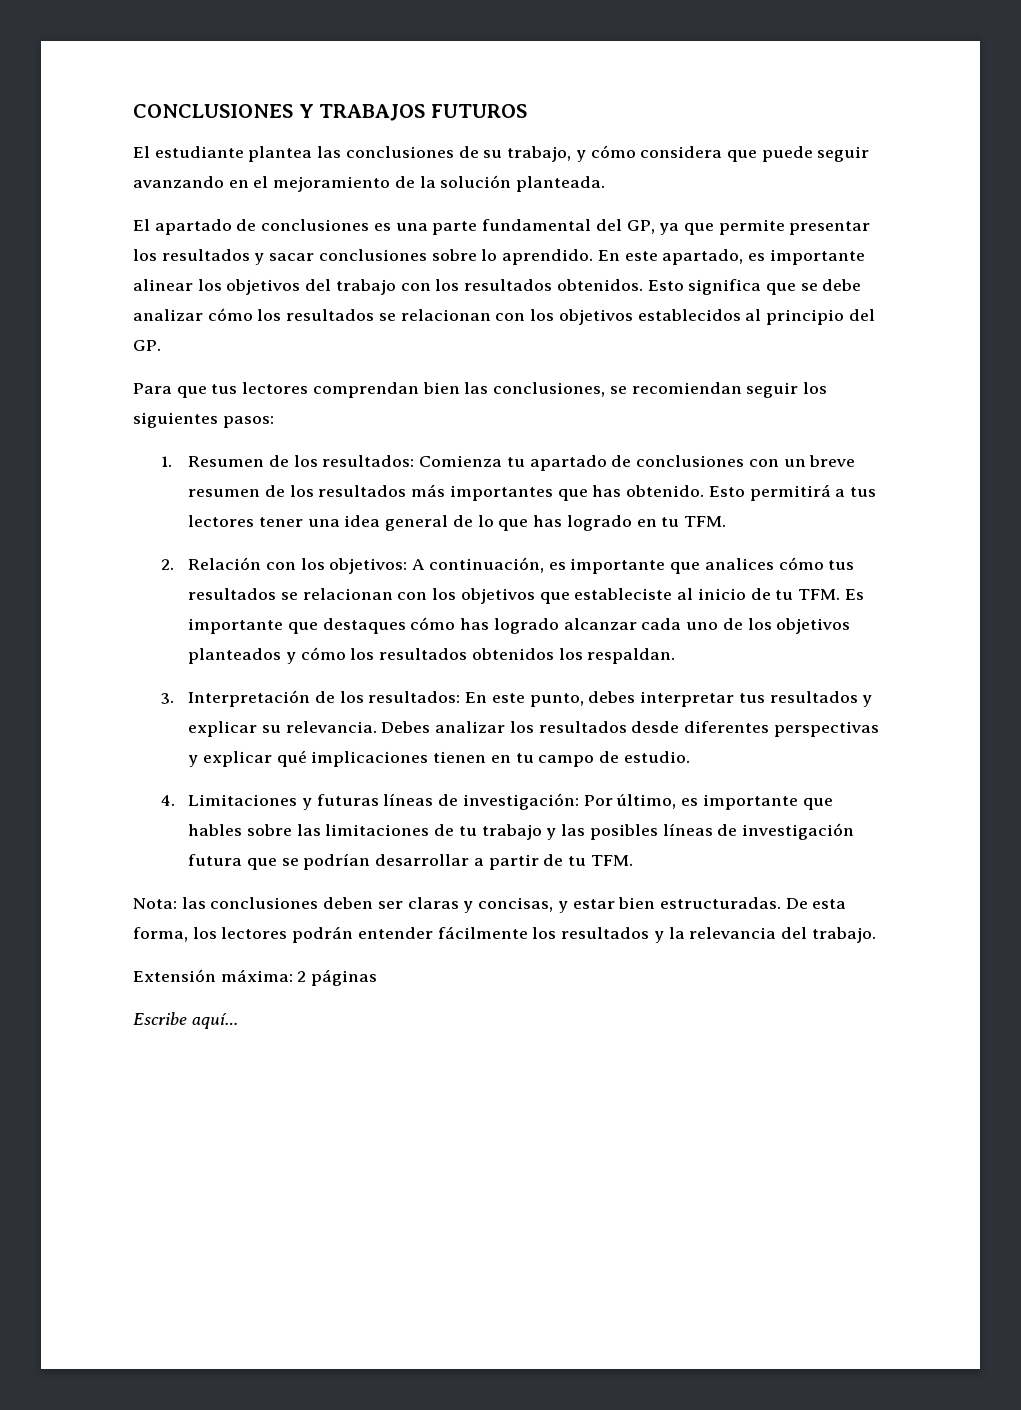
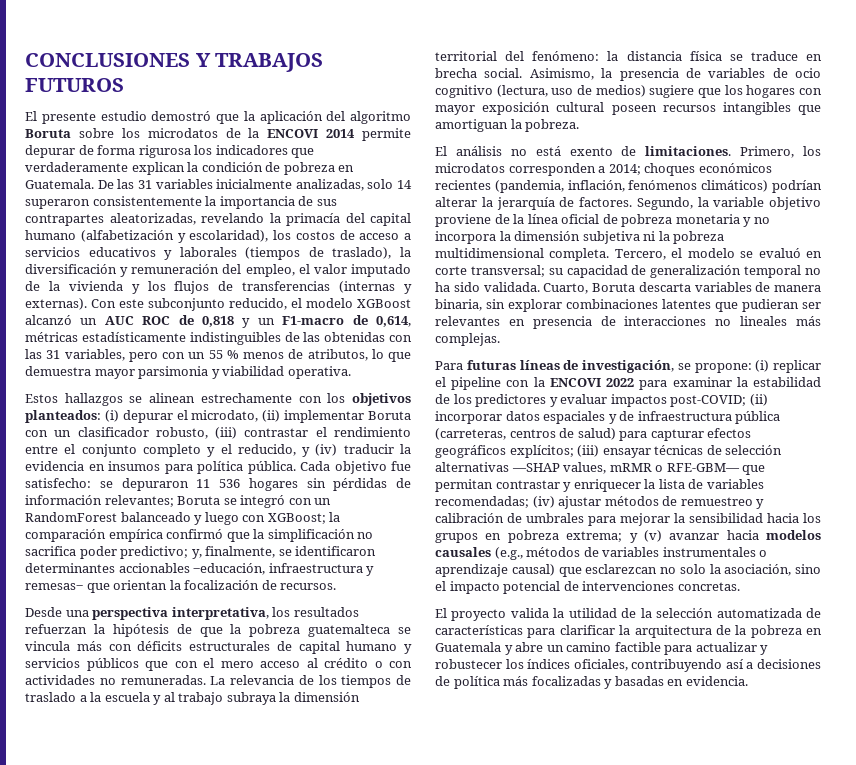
- El estudiante plantea las conclusiones de su trabajo, y cómo considera que puede seguir avanzando en el mejoramiento de la solución planteada.
- El apartado de conclusiones es una parte fundamental del GP, ya que permite presentar los resultados y sacar conclusiones sobre lo aprendido. En este apartado, es importante alinear los objetivos del trabajo con los resultados obtenidos. Esto significa que se debe analizar cómo los resultados se relacionan con los objetivos establecidos al principio del GP.
- Para que tus lectores comprendan bien las conclusiones, se recomiendan seguir los siguientes pasos:
- 1. Resumen de los resultados: Comienza tu apartado de conclusiones con un breve resumen de los resultados más importantes que has obtenido. Esto permitirá a tus lectores tener una idea general de lo que has logrado en tu TFM.
- 2. Relación con los objetivos: A continuación, es importante que analices cómo tus resultados se relacionan con los objetivos que estableciste al inicio de tu TFM. Es importante que destaques cómo has logrado alcanzar cada uno de los objetivos planteados y cómo los resultados obtenidos los respaldan.
- 3. Interpretación de los resultados: En este punto, debes interpretar tus resultados y explicar su relevancia. Debes analizar los resultados desde diferentes perspectivas y explicar qué implicaciones tienen en tu campo de estudio.
- 4. Limitaciones y futuras líneas de investigación: Por último, es importante que hables sobre las limitaciones de tu trabajo y las posibles líneas de investigación futura que se podrían desarrollar a partir de tu TFM.
- Nota: las conclusiones deben ser claras y concisas, y estar bien estructuradas. De esta forma, los lectores podrán entender fácilmente los resultados y la relevancia del trabajo.
- Extensión máxima: 2 páginas
- Escribe aquí…
+ El presente estudio demostró que la aplicación del algoritmo Boruta sobre los microdatos de la ENCOVI 2014 permite depurar de forma rigurosa los indicadores que verdaderamente explican la condición de pobreza en Guatemala. De las 31 variables inicialmente analizadas, solo 14 superaron consistentemente la importancia de sus contrapartes aleatorizadas, revelando la primacía del capital humano (alfabetización y escolaridad), los costos de acceso a servicios educativos y laborales (tiempos de traslado), la diversificación y remuneración del empleo, el valor imputado de la vivienda y los flujos de transferencias (internas y externas). Con este subconjunto reducido, el modelo XGBoost alcanzó un AUC ROC de 0,818 y un F1-macro de 0,614, métricas estadísticamente indistinguibles de las obtenidas con las 31 variables, pero con un 55 % menos de atributos, lo que demuestra mayor parsimonia y viabilidad operativa.
+ Estos hallazgos se alinean estrechamente con los objetivos planteados: (i) depurar el microdato, (ii) implementar Boruta con un clasificador robusto, (iii) contrastar el rendimiento entre el conjunto completo y el reducido, y (iv) traducir la evidencia en insumos para política pública. Cada objetivo fue satisfecho: se depuraron 11 536 hogares sin pérdidas de información relevantes; Boruta se integró con un RandomForest balanceado y luego con XGBoost; la comparación empírica confirmó que la simplificación no sacrifica poder predictivo; y, finalmente, se identificaron determinantes accionables ‒educación, infraestructura y remesas‒ que orientan la focalización de recursos.
+ Desde una perspectiva interpretativa, los resultados refuerzan la hipótesis de que la pobreza guatemalteca se vincula más con déficits estructurales de capital humano y servicios públicos que con el mero acceso al crédito o con actividades no remuneradas. La relevancia de los tiempos de traslado a la escuela y al trabajo subraya la dimensión territorial del fenómeno: la distancia física se traduce en brecha social. Asimismo, la presencia de variables de ocio cognitivo (lectura, uso de medios) sugiere que los hogares con mayor exposición cultural poseen recursos intangibles que amortiguan la pobreza.
+ El análisis no está exento de limitaciones. Primero, los microdatos corresponden a 2014; choques económicos recientes (pandemia, inflación, fenómenos climáticos) podrían alterar la jerarquía de factores. Segundo, la variable objetivo proviene de la línea oficial de pobreza monetaria y no incorpora la dimensión subjetiva ni la pobreza multidimensional completa. Tercero, el modelo se evaluó en corte transversal; su capacidad de generalización temporal no ha sido validada. Cuarto, Boruta descarta variables de manera binaria, sin explorar combinaciones latentes que pudieran ser relevantes en presencia de interacciones no lineales más complejas.
+ Para futuras líneas de investigación, se propone: (i) replicar el pipeline con la ENCOVI 2022 para examinar la estabilidad de los predictores y evaluar impactos post-COVID; (ii) incorporar datos espaciales y de infraestructura pública (carreteras, centros de salud) para capturar efectos geográficos explícitos; (iii) ensayar técnicas de selección alternativas ―SHAP values, mRMR o RFE-GBM― que permitan contrastar y enriquecer la lista de variables recomendadas; (iv) ajustar métodos de remuestreo y calibración de umbrales para mejorar la sensibilidad hacia los grupos en pobreza extrema; y (v) avanzar hacia modelos causales (e.g., métodos de variables instrumentales o aprendizaje causal) que esclarezcan no solo la asociación, sino el impacto potencial de intervenciones concretas.
+ El proyecto valida la utilidad de la selección automatizada de características para clarificar la arquitectura de la pobreza en Guatemala y abre un camino factible para actualizar y robustecer los índices oficiales, contribuyendo así a decisiones de política más focalizadas y basadas en evidencia.

